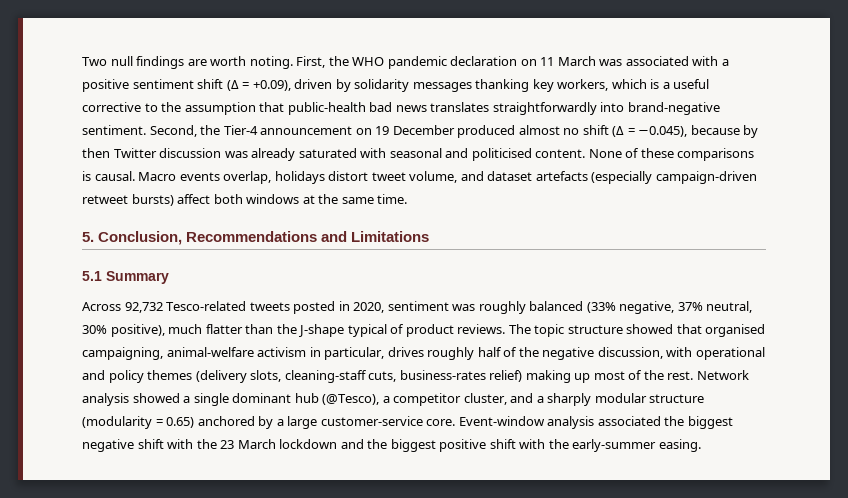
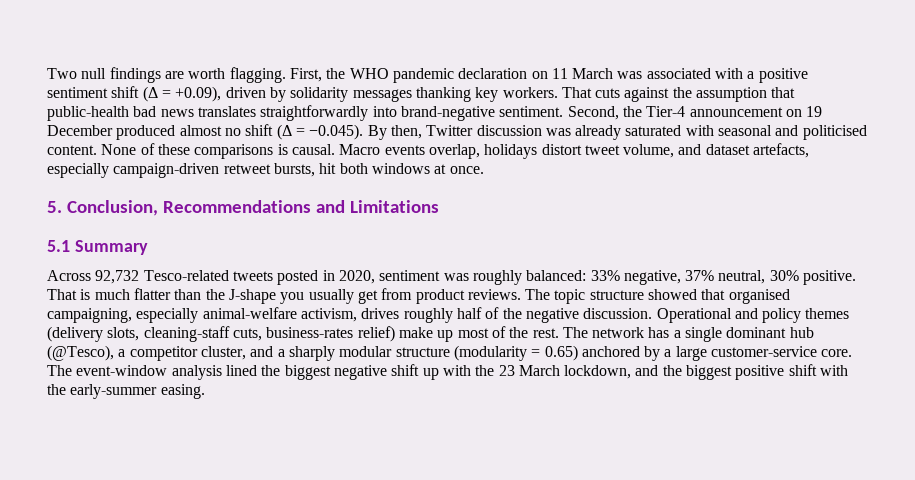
- Two null findings are worth noting.
+ Two null findings are worth flagging.
- First, the WHO pandemic declaration on 11 March was associated with a positive sentiment shift (Δ = +0.09), driven by solidarity messages thanking key workers, which is a useful corrective to the assumption that public-health bad news translates straightforwardly into brand-negative sentiment.
+ First, the WHO pandemic declaration on 11 March was associated with a positive sentiment shift (Δ = +0.09), driven by solidarity messages thanking key workers. That cuts against the assumption that public-health bad news translates straightforwardly into brand-negative sentiment.
- Second, the Tier-4 announcement on 19 December produced almost no shift (Δ = −0.045), because by then Twitter discussion was already saturated with seasonal and politicised content.
+ Second, the Tier-4 announcement on 19 December produced almost no shift (Δ = −0.045). By then, Twitter discussion was already saturated with seasonal and politicised content.
- Macro events overlap, holidays distort tweet volume, and dataset artefacts (especially campaign-driven retweet bursts) affect both windows at the same time.
+ Macro events overlap, holidays distort tweet volume, and dataset artefacts, especially campaign-driven retweet bursts, hit both windows at once.
- Across 92,732 Tesco-related tweets posted in 2020, sentiment was roughly balanced (33% negative, 37% neutral, 30% positive), much flatter than the J-shape typical of product reviews.
+ Across 92,732 Tesco-related tweets posted in 2020, sentiment was roughly balanced: 33% negative, 37% neutral, 30% positive. That is much flatter than the J-shape you usually get from product reviews.
- The topic structure showed that organised campaigning, animal-welfare activism in particular, drives roughly half of the negative discussion, with operational and policy themes (delivery slots, cleaning-staff cuts, business-rates relief) making up most of the rest.
+ The topic structure showed that organised campaigning, especially animal-welfare activism, drives roughly half of the negative discussion. Operational and policy themes (delivery slots, cleaning-staff cuts, business-rates relief) make up most of the rest.
- Network analysis showed a single dominant hub (@Tesco), a competitor cluster, and a sharply modular structure (modularity = 0.65) anchored by a large customer-service core.
+ The network has a single dominant hub (@Tesco), a competitor cluster, and a sharply modular structure (modularity = 0.65) anchored by a large customer-service core.
- Event-window analysis associated the biggest negative shift with the 23 March lockdown and the biggest positive shift with the early-summer easing.
+ The event-window analysis lined the biggest negative shift up with the 23 March lockdown, and the biggest positive shift with the early-summer easing.

